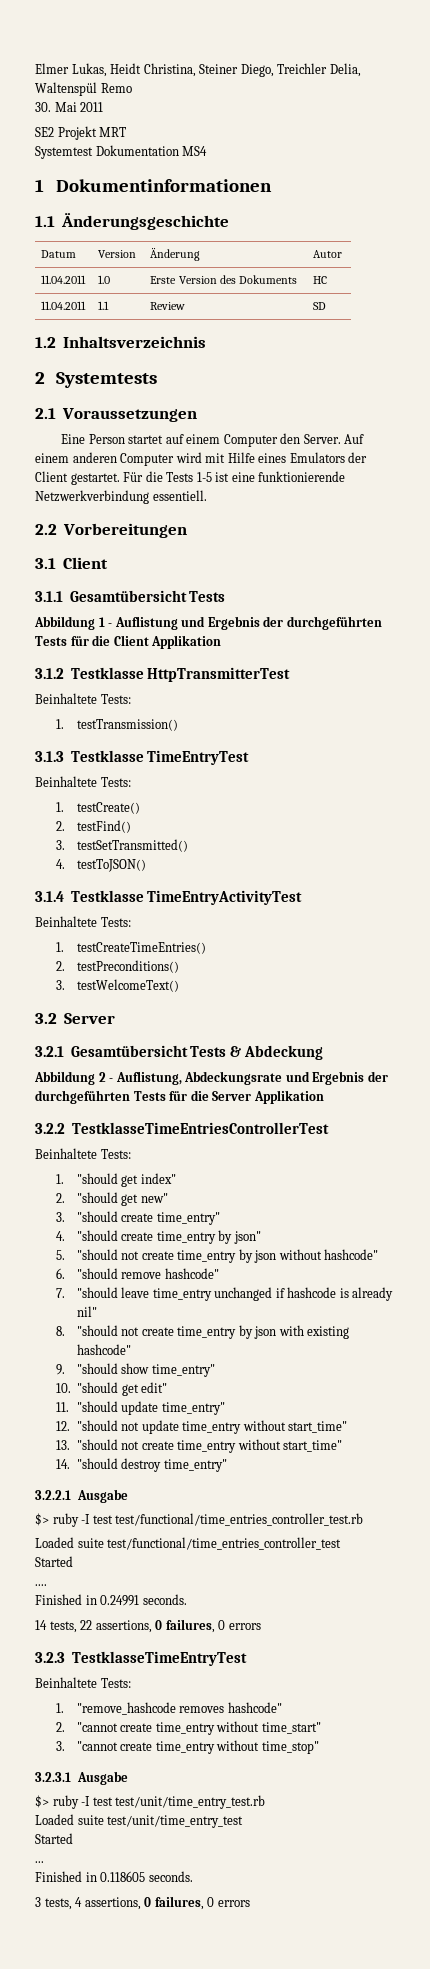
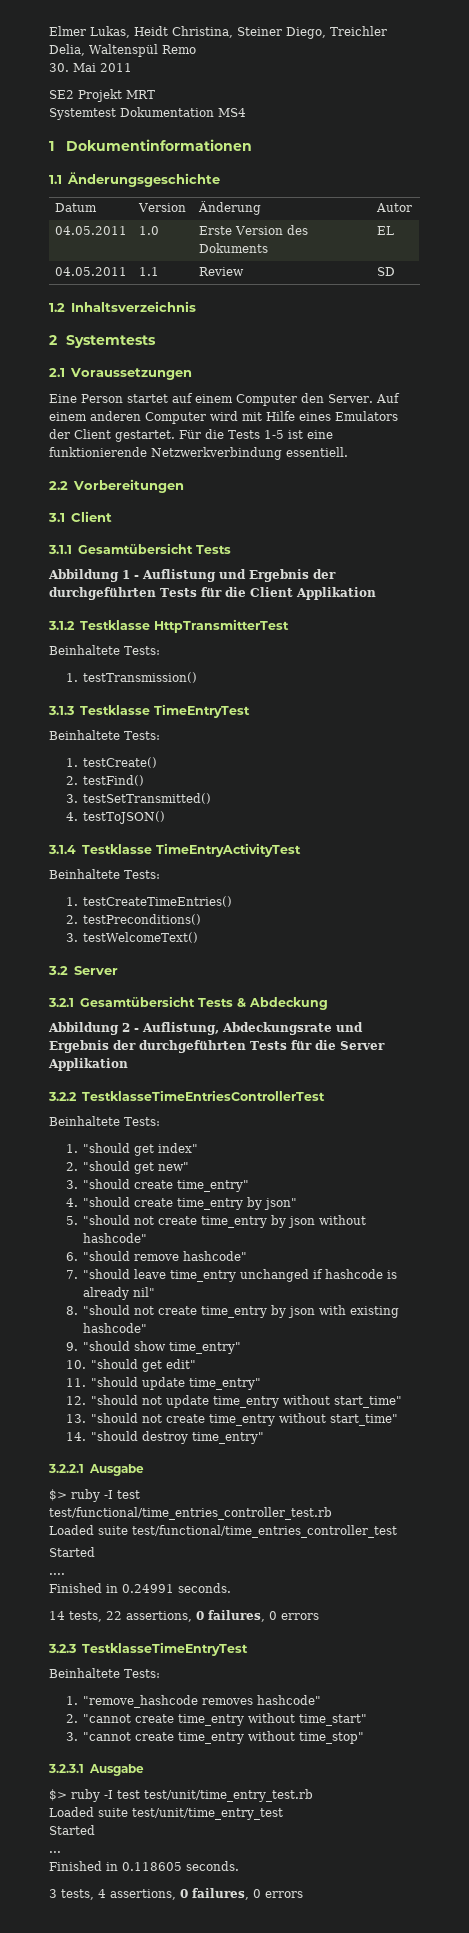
- 11.04.2011 | 1.0 | Erste Version des Dokuments | HC
- 11.04.2011 | 1.1 | Review | SD
+ 04.05.2011 | 1.0 | Erste Version des Dokuments | EL
+ 04.05.2011 | 1.1 | Review | SD

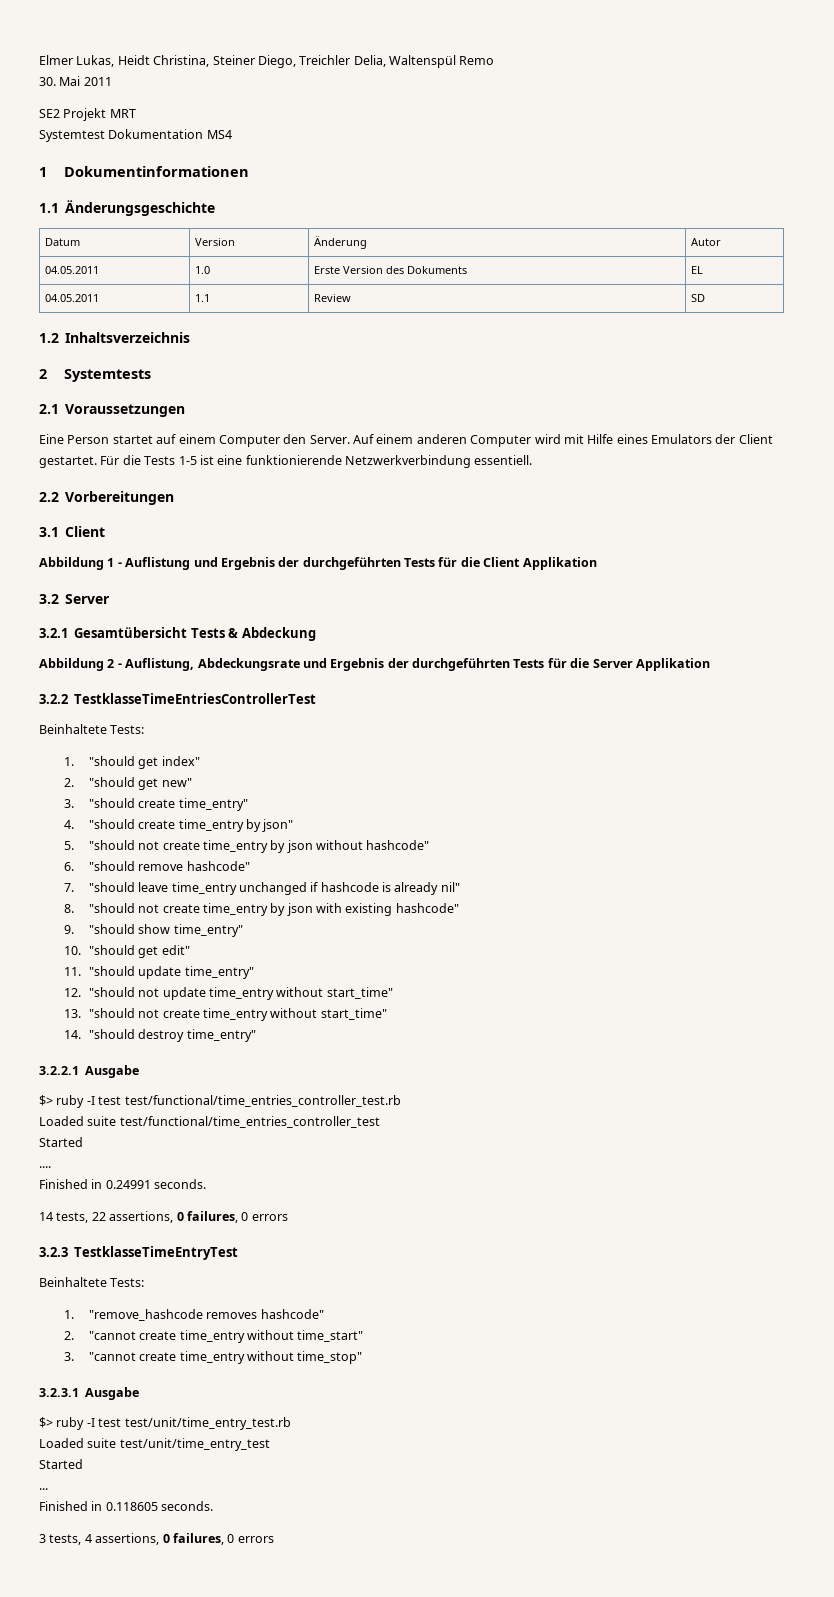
- 3.1.1 Gesamtübersicht Tests
- 3.1.2 Testklasse HttpTransmitterTest
- Beinhaltete Tests:
- 1. testTransmission()
- 3.1.3 Testklasse TimeEntryTest
- Beinhaltete Tests:
- 1. testCreate()
- 2. testFind()
- 3. testSetTransmitted()
- 4. testToJSON()
- 3.1.4 Testklasse TimeEntryActivityTest
- Beinhaltete Tests:
- 1. testCreateTimeEntries()
- 2. testPreconditions()
- 3. testWelcomeText()

